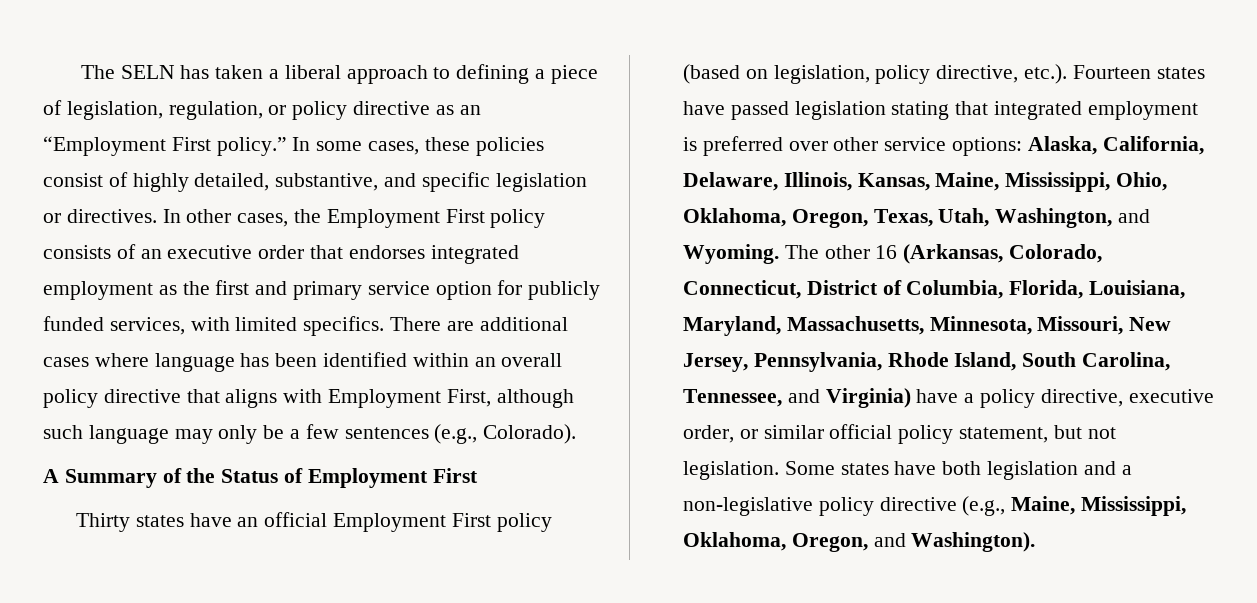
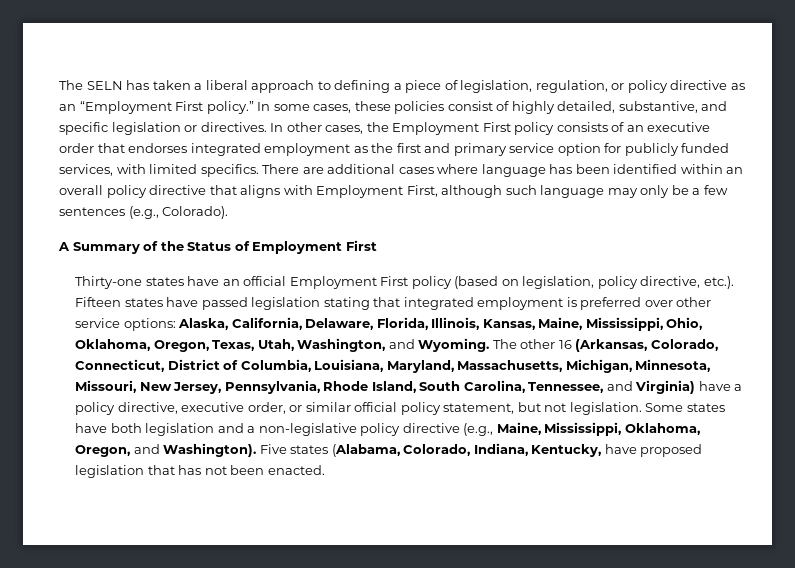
- Thirty states have an official Employment First policy (based on legislation, policy directive, etc.). Fourteen states have passed legislation stating that integrated employment is preferred over other service options: Alaska, California, Delaware, Illinois, Kansas, Maine, Mississippi, Ohio, Oklahoma, Oregon, Texas, Utah, Washington, and Wyoming.
+ Thirty-one states have an official Employment First policy (based on legislation, policy directive, etc.). Fifteen states have passed legislation stating that integrated employment is preferred over other service options: Alaska, California, Delaware, Florida, Illinois, Kansas, Maine, Mississippi, Ohio, Oklahoma, Oregon, Texas, Utah, Washington, and Wyoming.
- The other 16 (Arkansas, Colorado, Connecticut, District of Columbia, Florida, Louisiana, Maryland, Massachusetts, Minnesota, Missouri, New Jersey, Pennsylvania, Rhode Island, South Carolina, Tennessee, and Virginia) have a policy directive, executive order, or similar official policy statement, but not legislation.
+ The other 16 (Arkansas, Colorado, Connecticut, District of Columbia, Louisiana, Maryland, Massachusetts, Michigan, Minnesota, Missouri, New Jersey, Pennsylvania, Rhode Island, South Carolina, Tennessee, and Virginia) have a policy directive, executive order, or similar official policy statement, but not legislation.
+ Five states (Alabama, Colorado, Indiana, Kentucky, have proposed legislation that has not been enacted.

